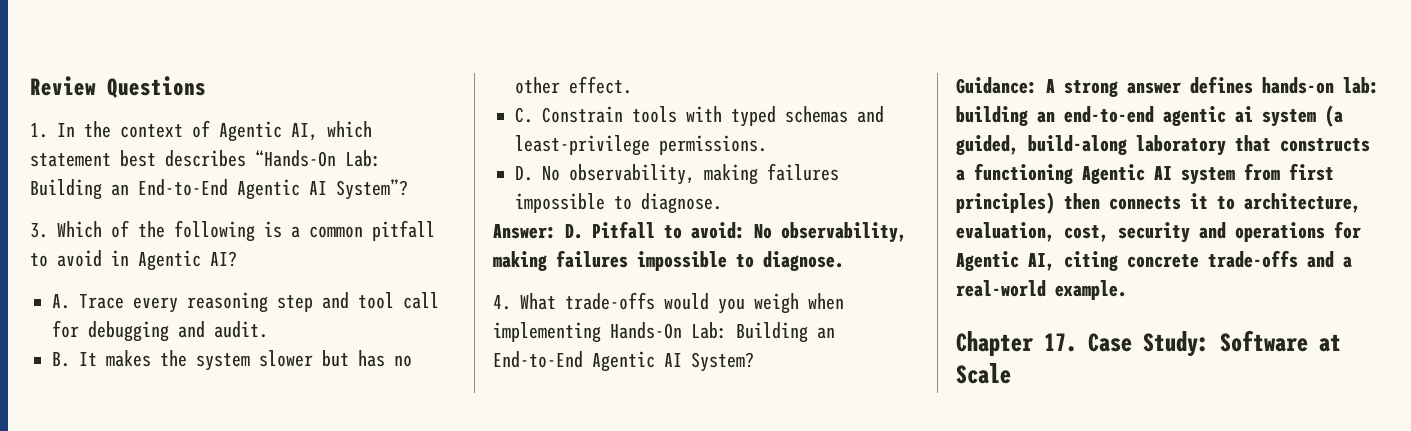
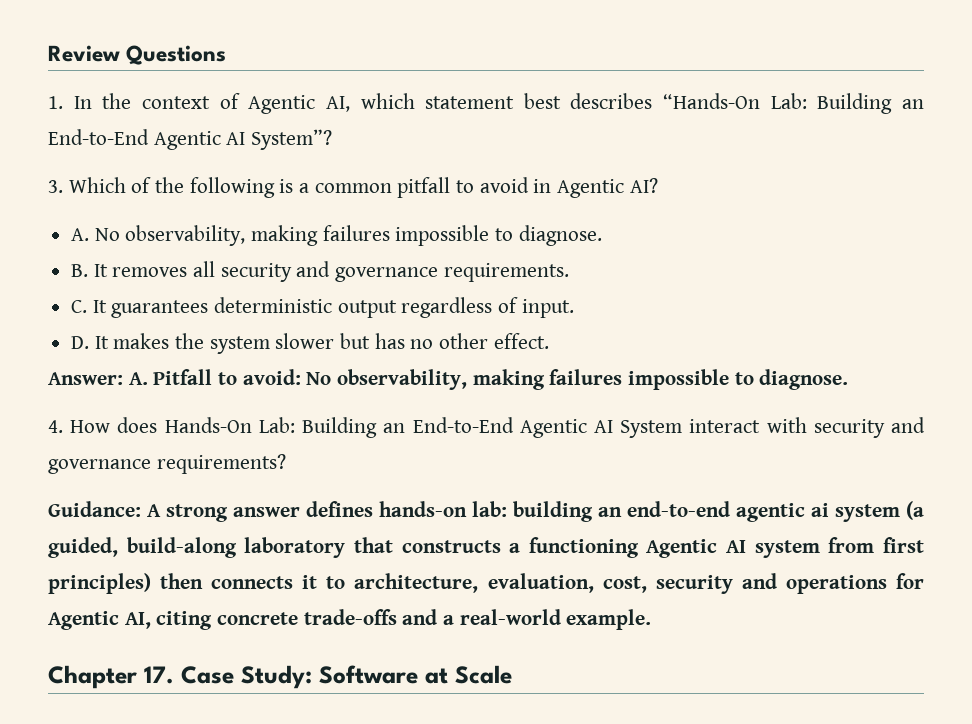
- A. Trace every reasoning step and tool call for debugging and audit.
- B. It makes the system slower but has no other effect.
+ A. No observability, making failures impossible to diagnose.
+ B. It removes all security and governance requirements.
+ C. It guarantees deterministic output regardless of input.
+ D. It makes the system slower but has no other effect.
- C. Constrain tools with typed schemas and least-privilege permissions.
- D. No observability, making failures impossible to diagnose.
- Answer: D. Pitfall to avoid: No observability, making failures impossible to diagnose.
+ Answer: A. Pitfall to avoid: No observability, making failures impossible to diagnose.
- 4. What trade-offs would you weigh when implementing Hands-On Lab: Building an End-to-End Agentic AI System?
+ 4. How does Hands-On Lab: Building an End-to-End Agentic AI System interact with security and governance requirements?

